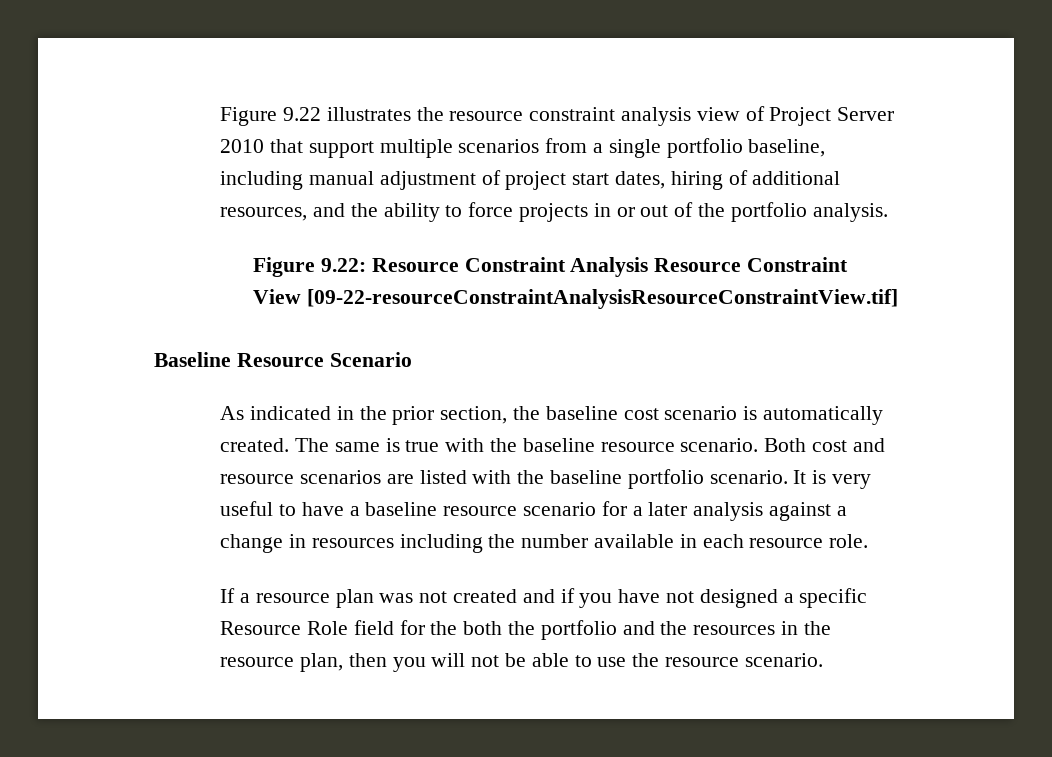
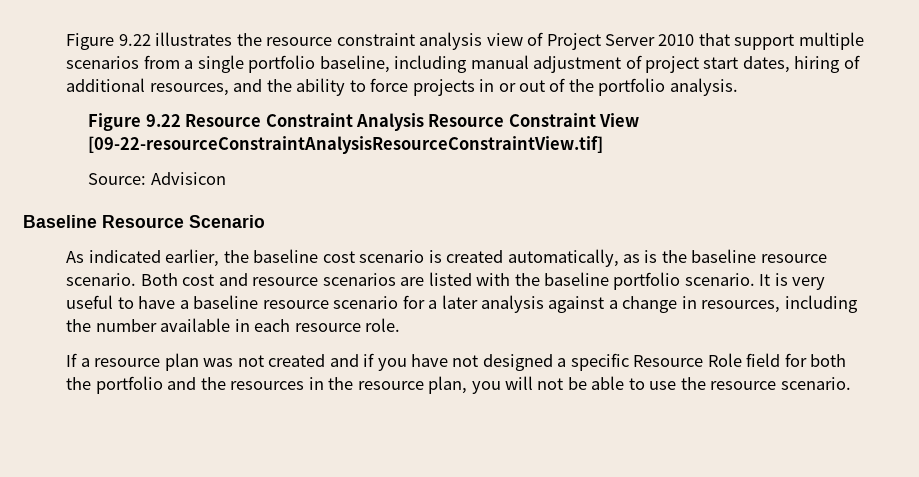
- Figure 9.22: Resource Constraint Analysis Resource Constraint View [09-22-resourceConstraintAnalysisResourceConstraintView.tif]
+ Figure 9.22 Resource Constraint Analysis Resource Constraint View [09-22-resourceConstraintAnalysisResourceConstraintView.tif]
+ Source: Advisicon
- As indicated in the prior section, the baseline cost scenario is automatically created. The same is true with the baseline resource scenario.
+ As indicated earlier, the baseline cost scenario is created automatically, as is the baseline resource scenario.
- It is very useful to have a baseline resource scenario for a later analysis against a change in resources including the number available in each resource role.
+ It is very useful to have a baseline resource scenario for a later analysis against a change in resources, including the number available in each resource role.
- If a resource plan was not created and if you have not designed a specific Resource Role field for the both the portfolio and the resources in the resource plan, then you will not be able to use the resource scenario.
+ If a resource plan was not created and if you have not designed a specific Resource Role field for both the portfolio and the resources in the resource plan, you will not be able to use the resource scenario.

